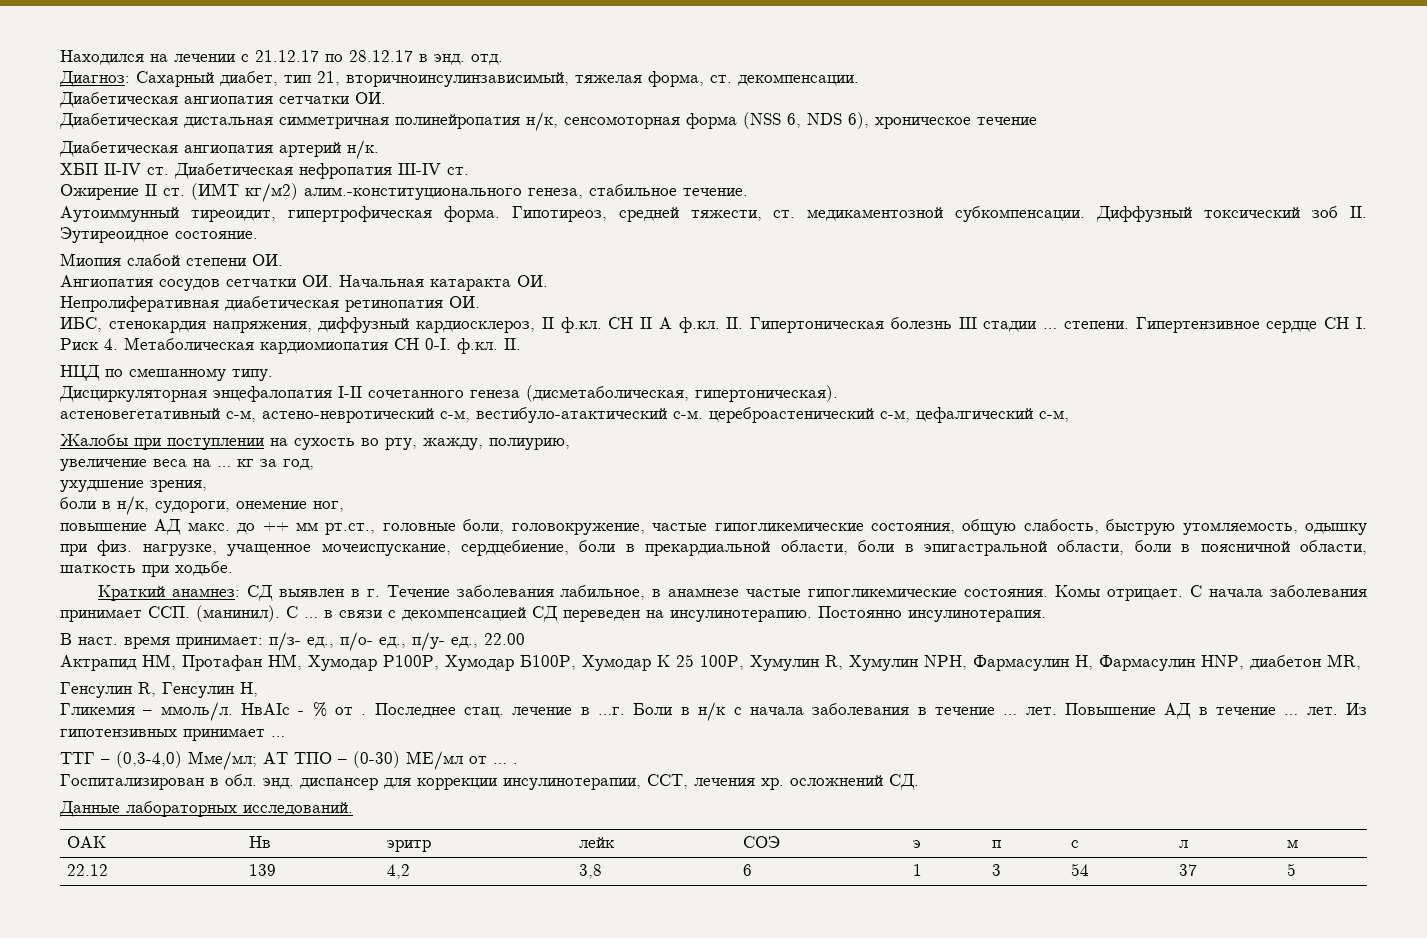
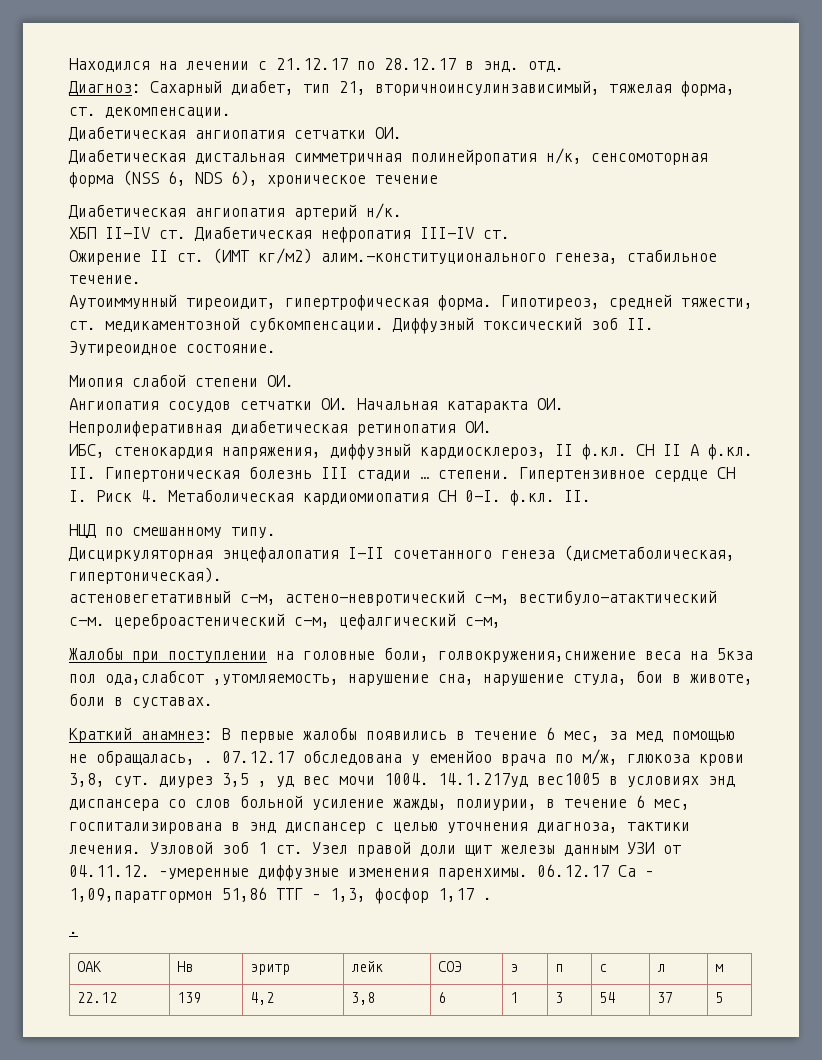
- Жалобы при поступлении на сухость во рту, жажду, полиурию,
- увеличение веса на … кг за год,
- ухудшение зрения,
- боли в н/к, судороги, онемение ног,
- повышение АД макс. до ++ мм рт.ст., головные боли, головокружение, частые гипогликемические состояния, общую слабость, быструю утомляемость, одышку при физ. нагрузке, учащенное мочеиспускание, сердцебиение, боли в прекардиальной области, боли в эпигастральной области, боли в поясничной области, шаткость при ходьбе.
- Краткий анамнез: СД выявлен в г. Течение заболевания лабильное, в анамнезе частые гипогликемические состояния. Комы отрицает. С начала заболевания принимает ССП. (манинил). С … в связи с декомпенсацией СД переведен на инсулинотерапию. Постоянно инсулинотерапия.
- В наст. время принимает: п/з- ед., п/о- ед., п/у- ед., 22.00
- Актрапид НМ, Протафан НМ, Хумодар Р100Р, Хумодар Б100Р, Хумодар К 25 100Р, Хумулин R, Хумулин NРН, Фармасулин Н, Фармасулин НNР, диабетон МR,
- Генсулин R, Генсулин Н,
- Гликемия – ммоль/л. НвАIс - % от . Последнее стац. лечение в …г. Боли в н/к с начала заболевания в течение … лет. Повышение АД в течение … лет. Из гипотензивных принимает …
- ТТГ – (0,3-4,0) Мме/мл; АТ ТПО – (0-30) МЕ/мл от … .
- Госпитализирован в обл. энд. диспансер для коррекции инсулинотерапии, ССТ, лечения хр. осложнений СД.
- Данные лабораторных исследований.
+ Жалобы при поступлении на головные боли, голвокружения,снижение веса на 5кза пол ода,слабсот ,утомляемость, нарушение сна, нарушение стула, бои в животе, боли в суставах.
+ Краткий анамнез: В первые жалобы появились в течение 6 мес, за мед помощью не обращалась, . 07.12.17 обследована у еменйоо врача по м/ж, глюкоза крови 3,8, сут. диурез 3,5 , уд вес мочи 1004. 14.1.217уд вес1005 в условиях энд диспансера со слов больной усиление жажды, полиурии, в течение 6 мес, госпитализирована в энд диспансер с целью уточнения диагноза, тактики лечения. Узловой зоб 1 ст. Узел правой доли щит железы данным УЗИ от 04.11.12. –умеренные диффузные изменения паренхимы. 06.12.17 Са – 1,09,паратгормон 51,86 ТТГ – 1,3, фосфор 1,17 .
+ .

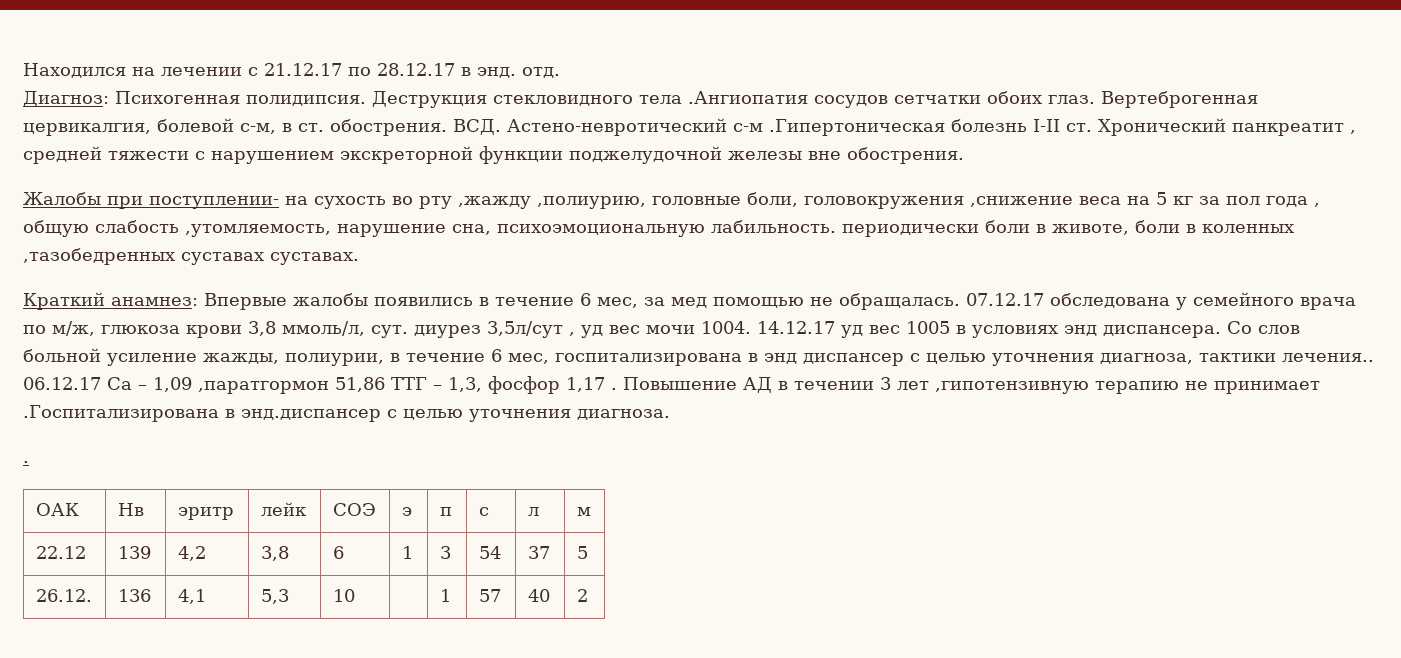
- Диагноз: Сахарный диабет, тип 21, вторичноинсулинзависимый, тяжелая форма, ст. декомпенсации.
- Диабетическая ангиопатия сетчатки ОИ.
- Диабетическая дистальная симметричная полинейропатия н/к, сенсомоторная форма (NSS 6, NDS 6), хроническое течение
- Диабетическая ангиопатия артерий н/к.
- ХБП II-IV ст. Диабетическая нефропатия III-IV ст.
- Ожирение II ст. (ИМТ кг/м2) алим.-конституционального генеза, стабильное течение.
- Аутоиммунный тиреоидит, гипертрофическая форма. Гипотиреоз, средней тяжести, ст. медикаментозной субкомпенсации. Диффузный токсический зоб II. Эутиреоидное состояние.
- Миопия слабой степени ОИ.
- Ангиопатия сосудов сетчатки ОИ. Начальная катаракта ОИ.
- Непролиферативная диабетическая ретинопатия ОИ.
- ИБС, стенокардия напряжения, диффузный кардиосклероз, II ф.кл. СН II А ф.кл. II. Гипертоническая болезнь III стадии … степени. Гипертензивное сердце СН I. Риск 4. Метаболическая кардиомиопатия СН 0-I. ф.кл. II.
- НЦД по смешанному типу.
- Дисциркуляторная энцефалопатия I-II сочетанного генеза (дисметаболическая, гипертоническая).
- астеновегетативный с-м, астено-невротический с-м, вестибуло-атактический с-м. цереброастенический с-м, цефалгический с-м,
- Жалобы при поступлении на головные боли, голвокружения,снижение веса на 5кза пол ода,слабсот ,утомляемость, нарушение сна, нарушение стула, бои в животе, боли в суставах.
+ Диагноз: Психогенная полидипсия. Деструкция стекловидного тела .Ангиопатия сосудов сетчатки обоих глаз. Вертеброгенная цервикалгия, болевой с-м, в ст. обострения. ВСД. Астено-невротический с-м .Гипертоническая болезнь I-II ст. Хронический панкреатит , средней тяжести с нарушением экскреторной функции поджелудочной железы вне обострения.
+ Жалобы при поступлении- на сухость во рту ,жажду ,полиурию, головные боли, головокружения ,снижение веса на 5 кг за пол года , общую слабость ,утомляемость, нарушение сна, психоэмоциональную лабильность. периодически боли в животе, боли в коленных ,тазобедренных суставах суставах.
- Краткий анамнез: В первые жалобы появились в течение 6 мес, за мед помощью не обращалась, .
+ Краткий анамнез: Впервые жалобы появились в течение 6 мес, за мед помощью не обращалась.
- 07.12.17 обследована у еменйоо врача по м/ж, глюкоза крови 3,8, сут. диурез 3,5 , уд вес мочи 1004.
+ 07.12.17 обследована у семейного врача по м/ж, глюкоза крови 3,8 ммоль/л, сут. диурез 3,5л/сут , уд вес мочи 1004.
- 14.1.217уд вес1005 в условиях энд диспансера со слов больной усиление жажды, полиурии, в течение 6 мес, госпитализирована в энд диспансер с целью уточнения диагноза, тактики лечения. Узловой зоб 1 ст. Узел правой доли щит железы данным УЗИ от 04.11.12. –умеренные диффузные изменения паренхимы.
+ 14.12.17 уд вес 1005 в условиях энд диспансера. Со слов больной усиление жажды, полиурии, в течение 6 мес, госпитализирована в энд диспансер с целью уточнения диагноза, тактики лечения..
- 06.12.17 Са – 1,09,паратгормон 51,86 ТТГ – 1,3, фосфор 1,17 .
+ 06.12.17 Са – 1,09 ,паратгормон 51,86 ТТГ – 1,3, фосфор 1,17 . Повышение АД в течении 3 лет ,гипотензивную терапию не принимает .Госпитализирована в энд.диспансер с целью уточнения диагноза.
+ 26.12. | 136 | 4,1 | 5,3 | 10 | | 1 | 57 | 40 | 2

